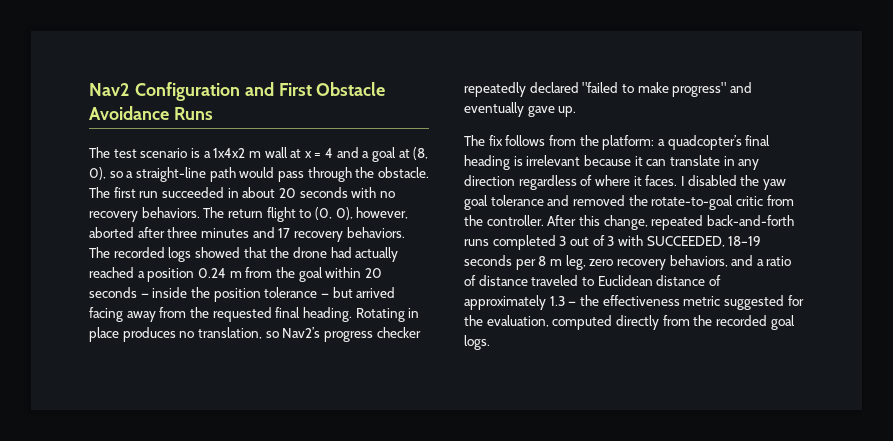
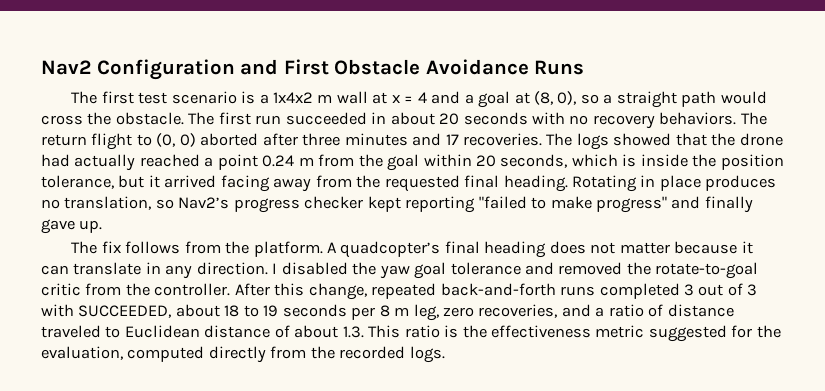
- The test scenario is a 1x4x2 m wall at x = 4 and a goal at (8, 0), so a straight-line path would pass through the obstacle.
+ The first test scenario is a 1x4x2 m wall at x = 4 and a goal at (8, 0), so a straight path would cross the obstacle.
- The return flight to (0, 0), however, aborted after three minutes and 17 recovery behaviors. The recorded logs showed that the drone had actually reached a position 0.24 m from the goal within 20 seconds — inside the position tolerance — but arrived facing away from the requested final heading.
+ The return flight to (0, 0) aborted after three minutes and 17 recoveries. The logs showed that the drone had actually reached a point 0.24 m from the goal within 20 seconds, which is inside the position tolerance, but it arrived facing away from the requested final heading.
- Rotating in place produces no translation, so Nav2’s progress checker repeatedly declared "failed to make progress" and eventually gave up.
+ Rotating in place produces no translation, so Nav2’s progress checker kept reporting "failed to make progress" and finally gave up.
- The fix follows from the platform: a quadcopter’s final heading is irrelevant because it can translate in any direction regardless of where it faces.
+ The fix follows from the platform. A quadcopter’s final heading does not matter because it can translate in any direction.
- After this change, repeated back-and-forth runs completed 3 out of 3 with SUCCEEDED, 18–19 seconds per 8 m leg, zero recovery behaviors, and a ratio of distance traveled to Euclidean distance of approximately 1.3 — the effectiveness metric suggested for the evaluation, computed directly from the recorded goal logs.
+ After this change, repeated back-and-forth runs completed 3 out of 3 with SUCCEEDED, about 18 to 19 seconds per 8 m leg, zero recoveries, and a ratio of distance traveled to Euclidean distance of about 1.3. This ratio is the effectiveness metric suggested for the evaluation, computed directly from the recorded logs.

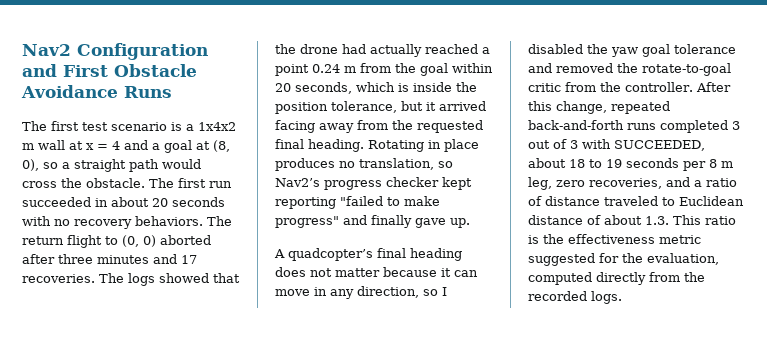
- The fix follows from the platform. A quadcopter’s final heading does not matter because it can translate in any direction. I disabled the yaw goal tolerance and removed the rotate-to-goal critic from the controller.
+ A quadcopter’s final heading does not matter because it can move in any direction, so I disabled the yaw goal tolerance and removed the rotate-to-goal critic from the controller.

